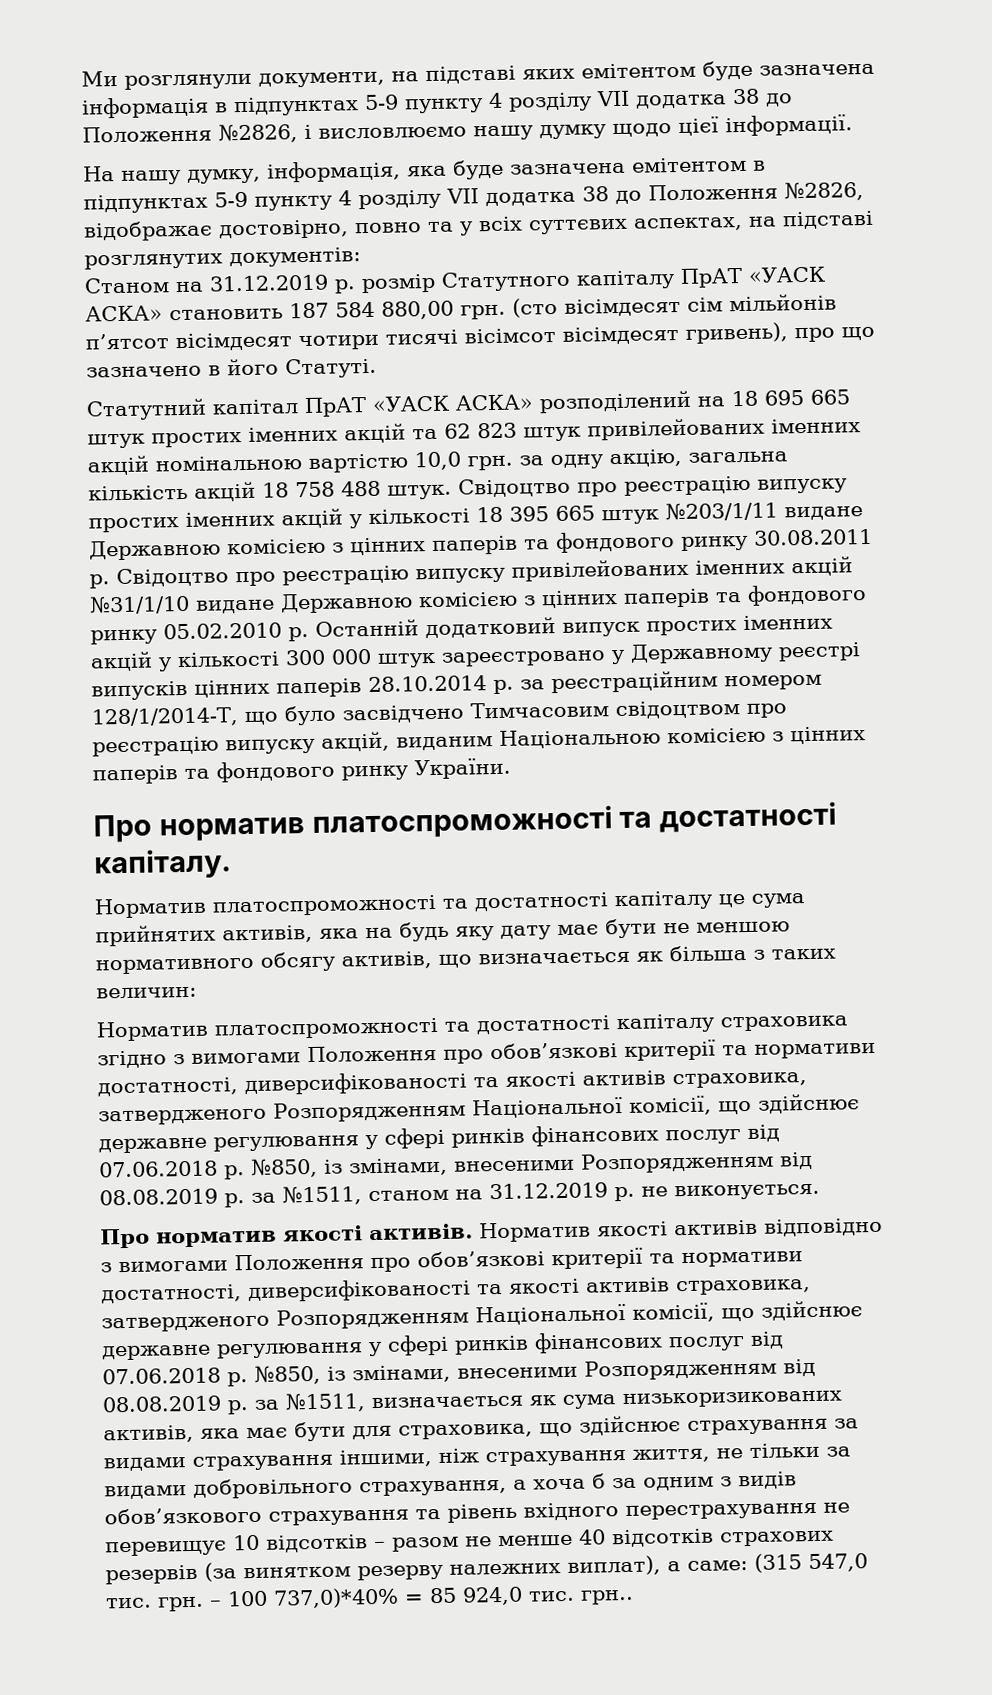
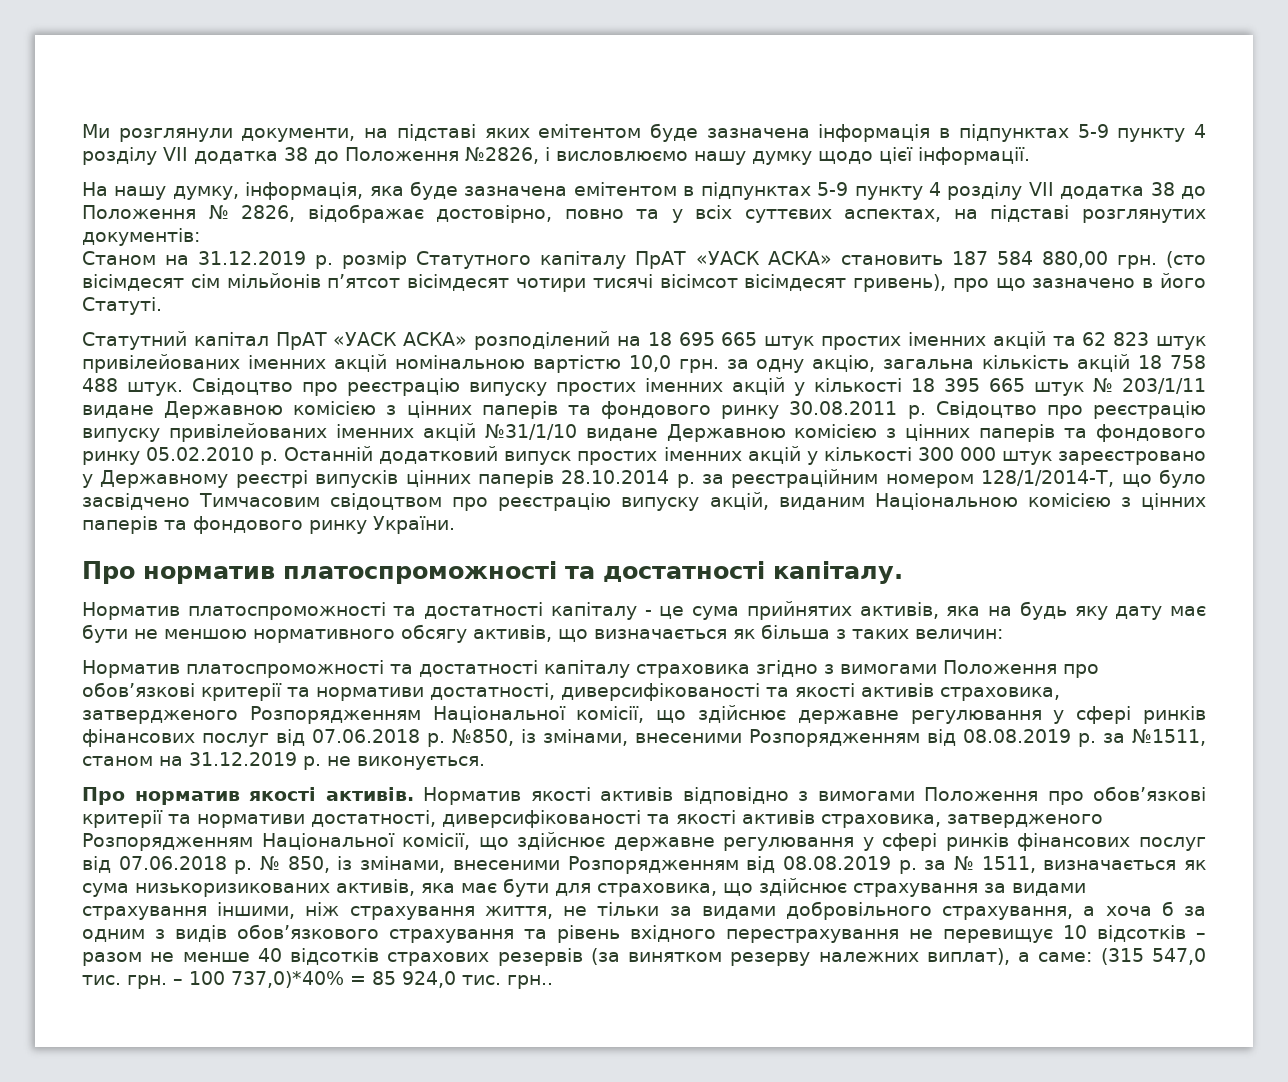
- На нашу думку, інформація, яка буде зазначена емітентом в підпунктах 5-9 пункту 4 розділу VII додатка 38 до Положення №2826, відображає достовірно, повно та у всіх суттєвих аспектах, на підставі розглянутих документів:
+ На нашу думку, інформація, яка буде зазначена емітентом в підпунктах 5-9 пункту 4 розділу VII додатка 38 до Положення № 2826, відображає достовірно, повно та у всіх суттєвих аспектах, на підставі розглянутих документів:
- Свідоцтво про реєстрацію випуску простих іменних акцій у кількості 18 395 665 штук №203/1/11 видане Державною комісією з цінних паперів та фондового ринку 30.08.2011 р.
+ Свідоцтво про реєстрацію випуску простих іменних акцій у кількості 18 395 665 штук № 203/1/11 видане Державною комісією з цінних паперів та фондового ринку 30.08.2011 р.
- Норматив платоспроможності та достатності капіталу це сума прийнятих активів, яка на будь яку дату має бути не меншою нормативного обсягу активів, що визначається як більша з таких величин:
+ Норматив платоспроможності та достатності капіталу - це сума прийнятих активів, яка на будь яку дату має бути не меншою нормативного обсягу активів, що визначається як більша з таких величин:
- №850, із змінами, внесеними Розпорядженням від 08.08.2019 р. за №1511, визначається як сума низькоризикованих активів, яка має бути для страховика, що здійснює страхування за видами страхування іншими, ніж страхування життя, не тільки за видами добровільного страхування, а хоча б за одним з видів обов’язкового страхування та рівень вхідного перестрахування не перевищує 10 відсотків – разом не менше 40 відсотків страхових резервів (за винятком резерву належних виплат), а саме:
+ № 850, із змінами, внесеними Розпорядженням від 08.08.2019 р. за № 1511, визначається як сума низькоризикованих активів, яка має бути для страховика, що здійснює страхування за видами страхування іншими, ніж страхування життя, не тільки за видами добровільного страхування, а хоча б за одним з видів обов’язкового страхування та рівень вхідного перестрахування не перевищує 10 відсотків – разом не менше 40 відсотків страхових резервів (за винятком резерву належних виплат), а саме:

